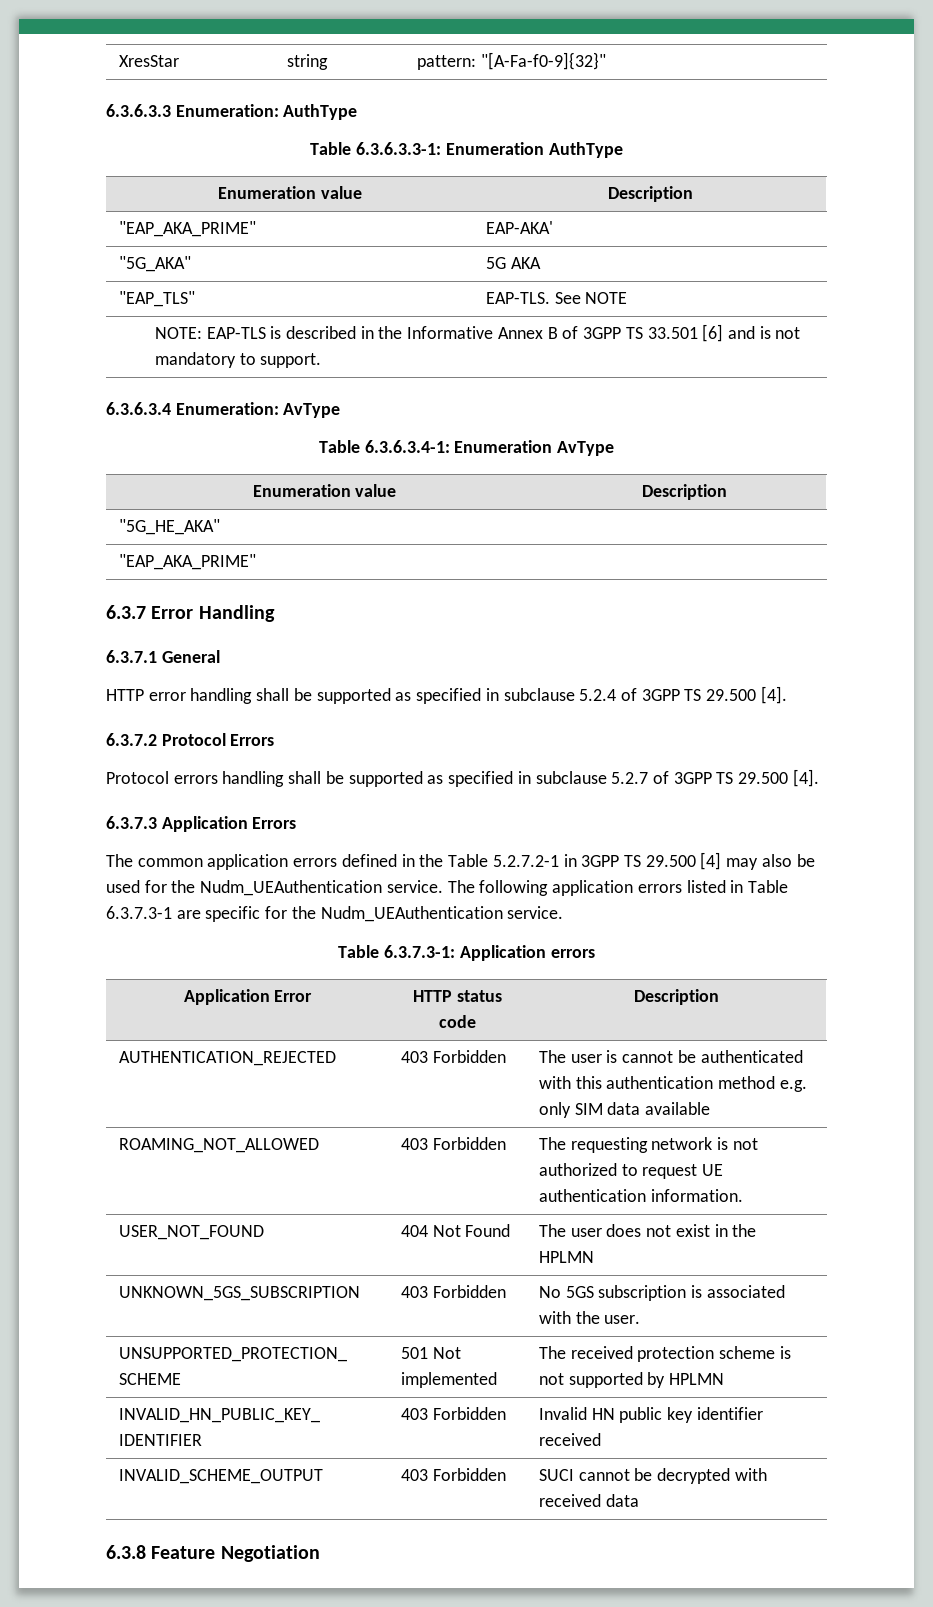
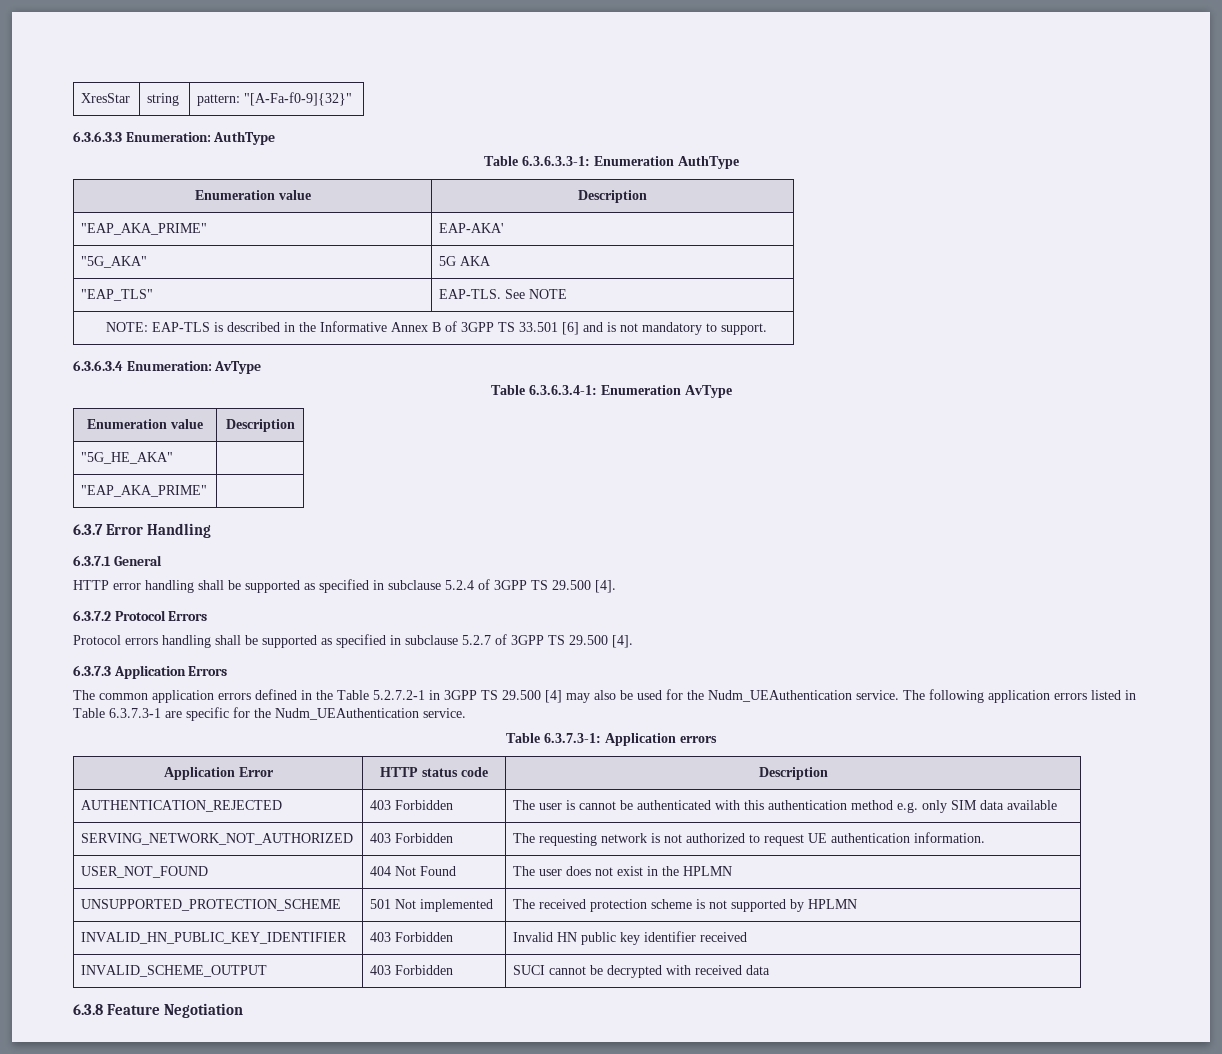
- ROAMING_NOT_ALLOWED | 403 Forbidden | The requesting network is not authorized to request UE authentication information.
+ SERVING_NETWORK_NOT_AUTHORIZED | 403 Forbidden | The requesting network is not authorized to request UE authentication information.
- UNKNOWN_5GS_SUBSCRIPTION | 403 Forbidden | No 5GS subscription is associated with the user.

